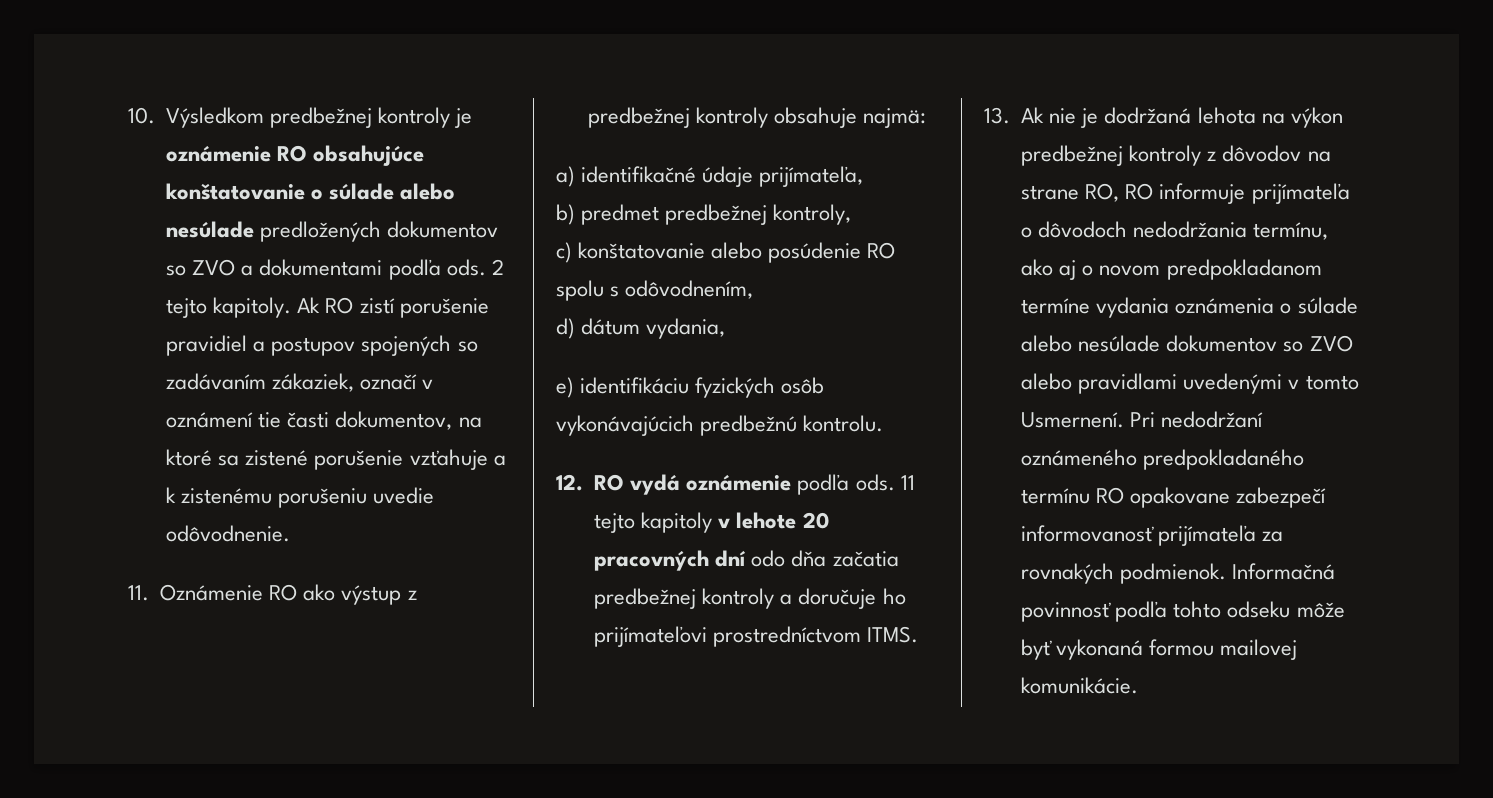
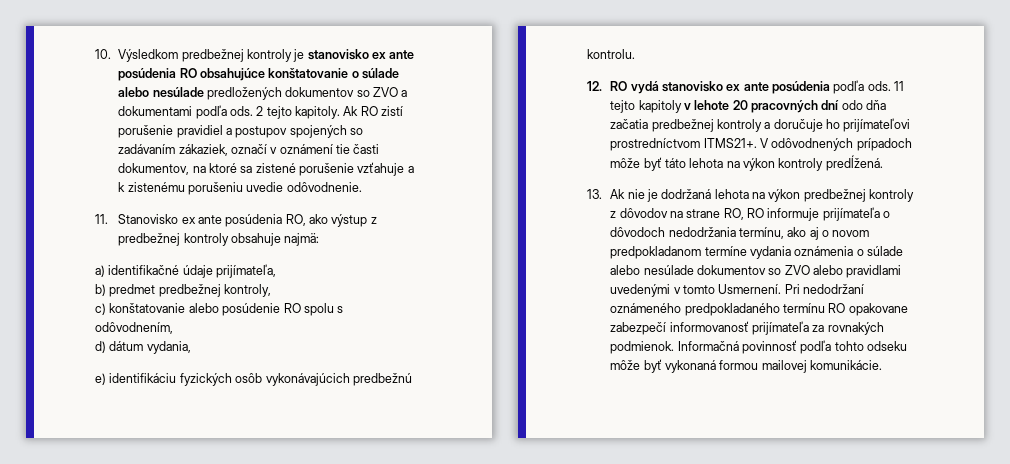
- 10. Výsledkom predbežnej kontroly je oznámenie RO obsahujúce konštatovanie o súlade alebo nesúlade predložených dokumentov so ZVO a dokumentami podľa ods.
+ 10. Výsledkom predbežnej kontroly je stanovisko ex ante posúdenia RO obsahujúce konštatovanie o súlade alebo nesúlade predložených dokumentov so ZVO a dokumentami podľa ods.
- 11. Oznámenie RO ako výstup z predbežnej kontroly obsahuje najmä:
+ 11. Stanovisko ex ante posúdenia RO, ako výstup z predbežnej kontroly obsahuje najmä:
- 12. RO vydá oznámenie podľa ods.
+ 12. RO vydá stanovisko ex ante posúdenia podľa ods.
- 11 tejto kapitoly v lehote 20 pracovných dní odo dňa začatia predbežnej kontroly a doručuje ho prijímateľovi prostredníctvom ITMS.
+ 11 tejto kapitoly v lehote 20 pracovných dní odo dňa začatia predbežnej kontroly a doručuje ho prijímateľovi prostredníctvom ITMS21+. V odôvodnených prípadoch môže byť táto lehota na výkon kontroly predĺžená.

